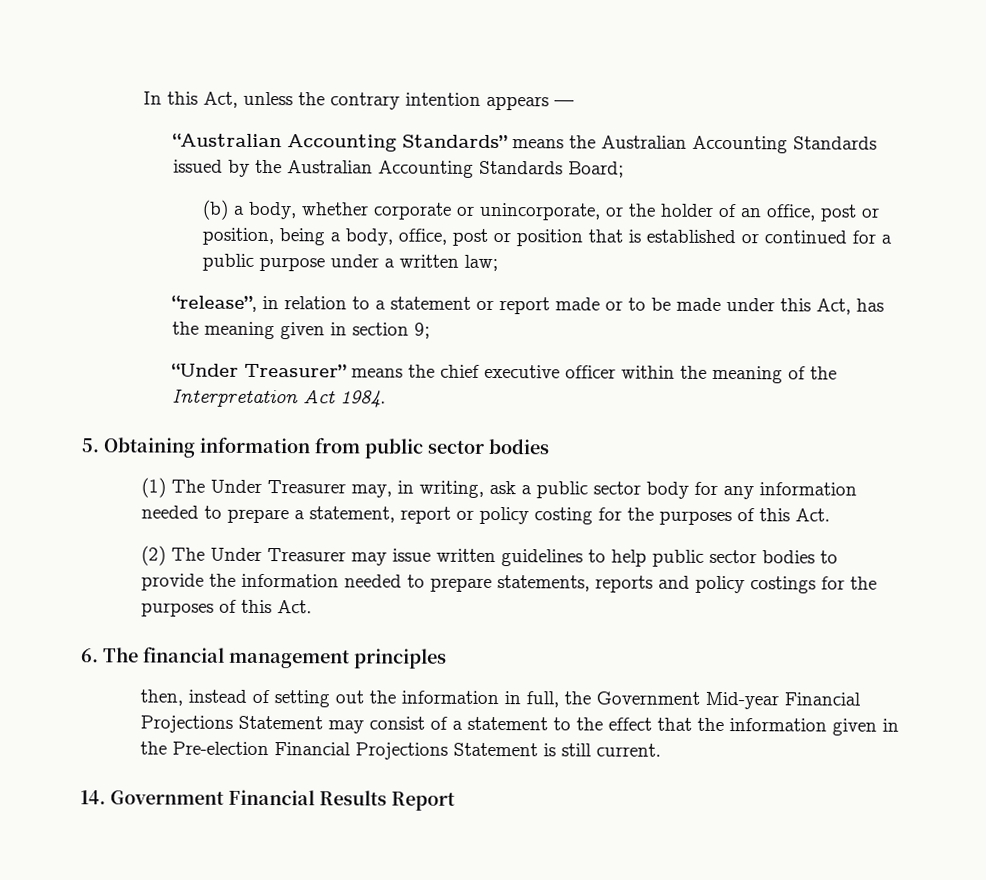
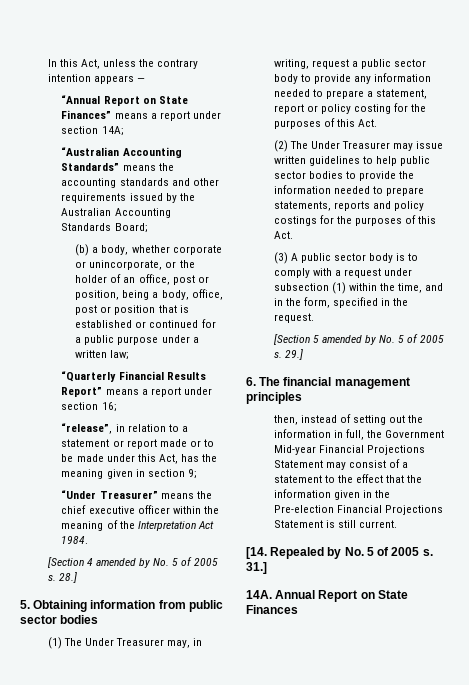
+ “Annual Report on State Finances” means a report under section 14A;
- “Australian Accounting Standards” means the Australian Accounting Standards issued by the Australian Accounting Standards Board;
+ “Australian Accounting Standards” means the accounting standards and other requirements issued by the Australian Accounting Standards Board;
+ “Quarterly Financial Results Report” means a report under section 16;
+ [Section 4 amended by No. 5 of 2005 s. 28.]
- (1) The Under Treasurer may, in writing, ask a public sector body for any information needed to prepare a statement, report or policy costing for the purposes of this Act.
+ (1) The Under Treasurer may, in writing, request a public sector body to provide any information needed to prepare a statement, report or policy costing for the purposes of this Act.
+ (3) A public sector body is to comply with a request under subsection (1) within the time, and in the form, specified in the request.
+ [Section 5 amended by No. 5 of 2005 s. 29.]
- 14. Government Financial Results Report
+ [14. Repealed by No. 5 of 2005 s. 31.]
+ 14A. Annual Report on State Finances

